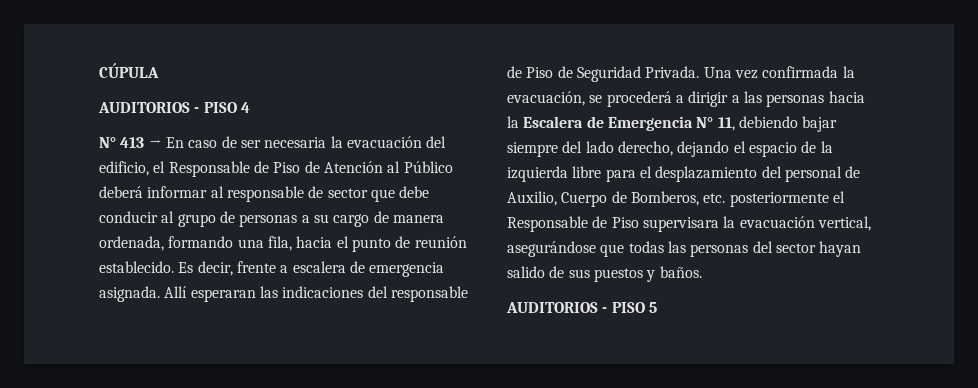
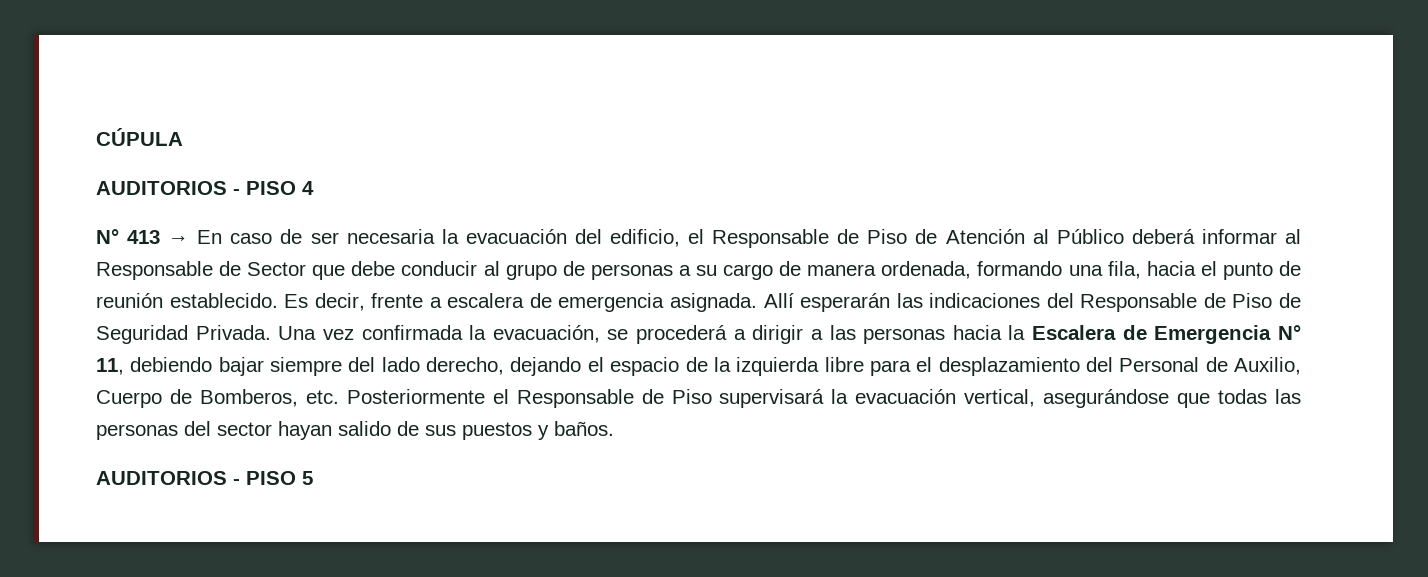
- N° 413 → En caso de ser necesaria la evacuación del edificio, el Responsable de Piso de Atención al Público deberá informar al responsable de sector que debe conducir al grupo de personas a su cargo de manera ordenada, formando una fila, hacia el punto de reunión establecido.
+ N° 413 → En caso de ser necesaria la evacuación del edificio, el Responsable de Piso de Atención al Público deberá informar al Responsable de Sector que debe conducir al grupo de personas a su cargo de manera ordenada, formando una fila, hacia el punto de reunión establecido.
- Allí esperaran las indicaciones del responsable de Piso de Seguridad Privada.
+ Allí esperarán las indicaciones del Responsable de Piso de Seguridad Privada.
- Una vez confirmada la evacuación, se procederá a dirigir a las personas hacia la Escalera de Emergencia N° 11, debiendo bajar siempre del lado derecho, dejando el espacio de la izquierda libre para el desplazamiento del personal de Auxilio, Cuerpo de Bomberos, etc. posteriormente el Responsable de Piso supervisara la evacuación vertical, asegurándose que todas las personas del sector hayan salido de sus puestos y baños.
+ Una vez confirmada la evacuación, se procederá a dirigir a las personas hacia la Escalera de Emergencia N° 11, debiendo bajar siempre del lado derecho, dejando el espacio de la izquierda libre para el desplazamiento del Personal de Auxilio, Cuerpo de Bomberos, etc. Posteriormente el Responsable de Piso supervisará la evacuación vertical, asegurándose que todas las personas del sector hayan salido de sus puestos y baños.

